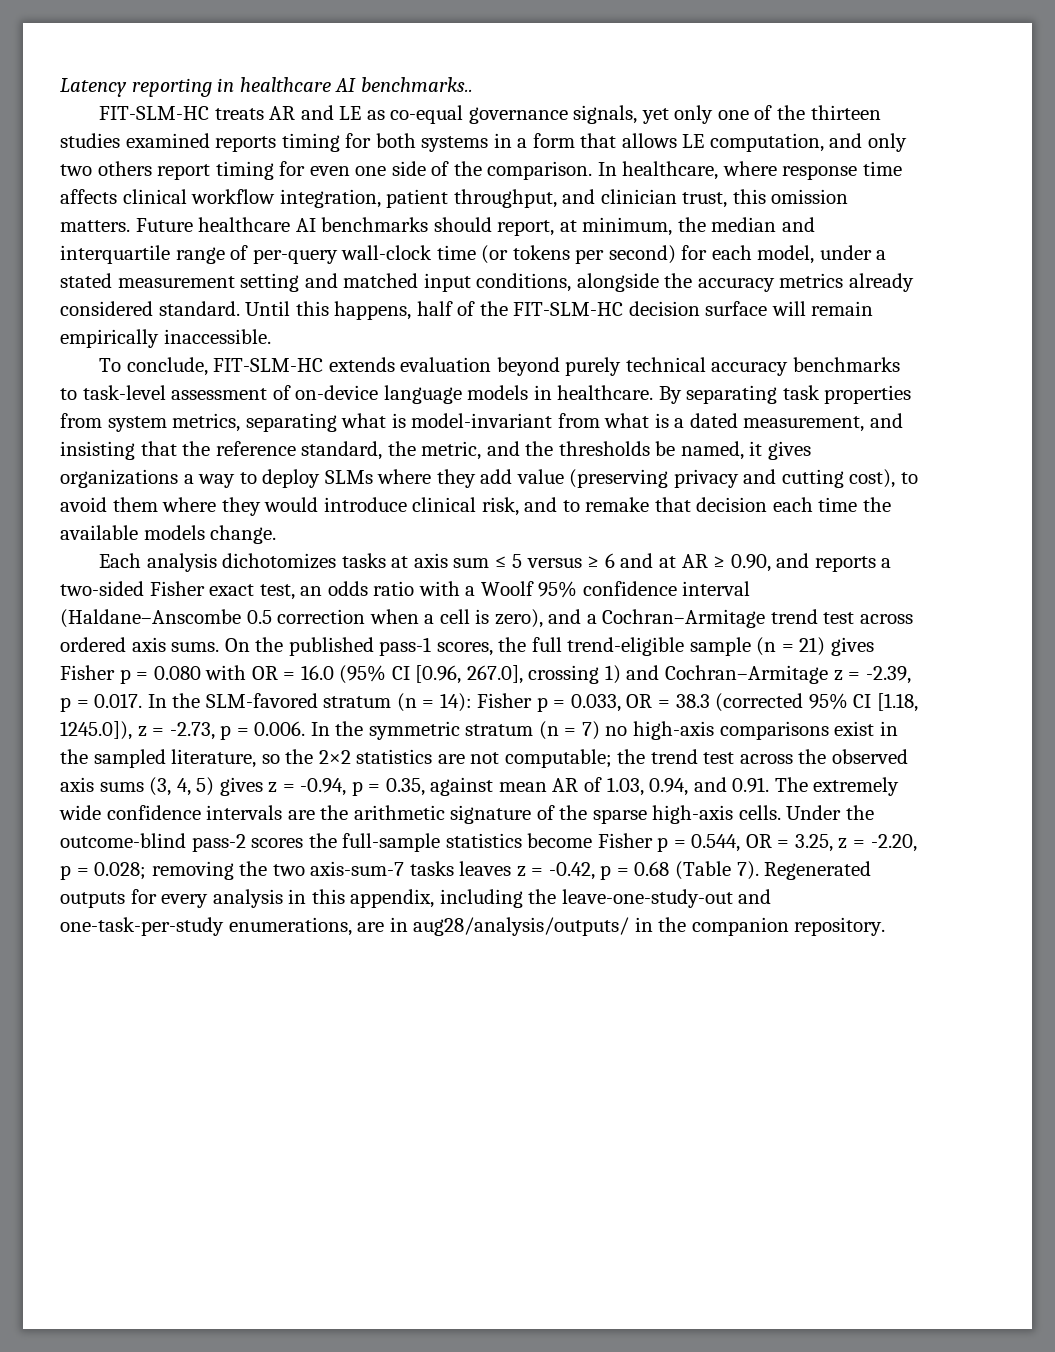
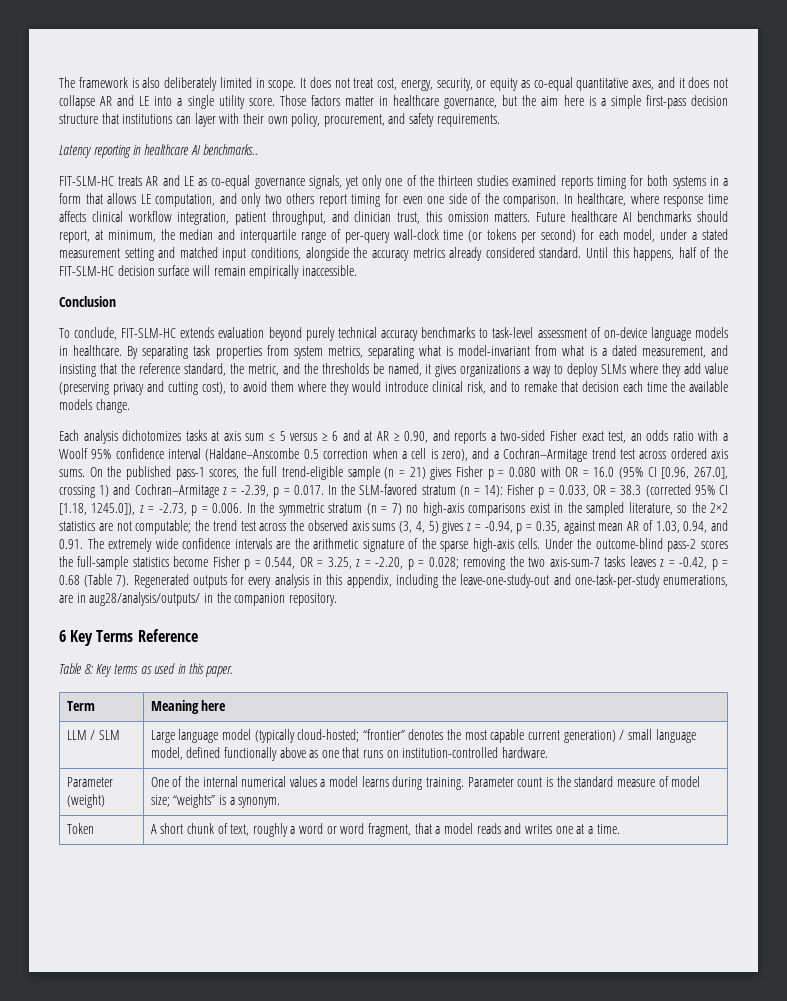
+ The framework is also deliberately limited in scope. It does not treat cost, energy, security, or equity as co-equal quantitative axes, and it does not collapse AR and LE into a single utility score. Those factors matter in healthcare governance, but the aim here is a simple first-pass decision structure that institutions can layer with their own policy, procurement, and safety requirements.
+ Conclusion
+ 6 Key Terms Reference
+ Table 8: Key terms as used in this paper.
+ Term | Meaning here
+ LLM / SLM | Large language model (typically cloud-hosted; “frontier” denotes the most capable current generation) / small language model, defined functionally above as one that runs on institution-controlled hardware.
+ Parameter (weight) | One of the internal numerical values a model learns during training. Parameter count is the standard measure of model size; “weights” is a synonym.
+ Token | A short chunk of text, roughly a word or word fragment, that a model reads and writes one at a time.

